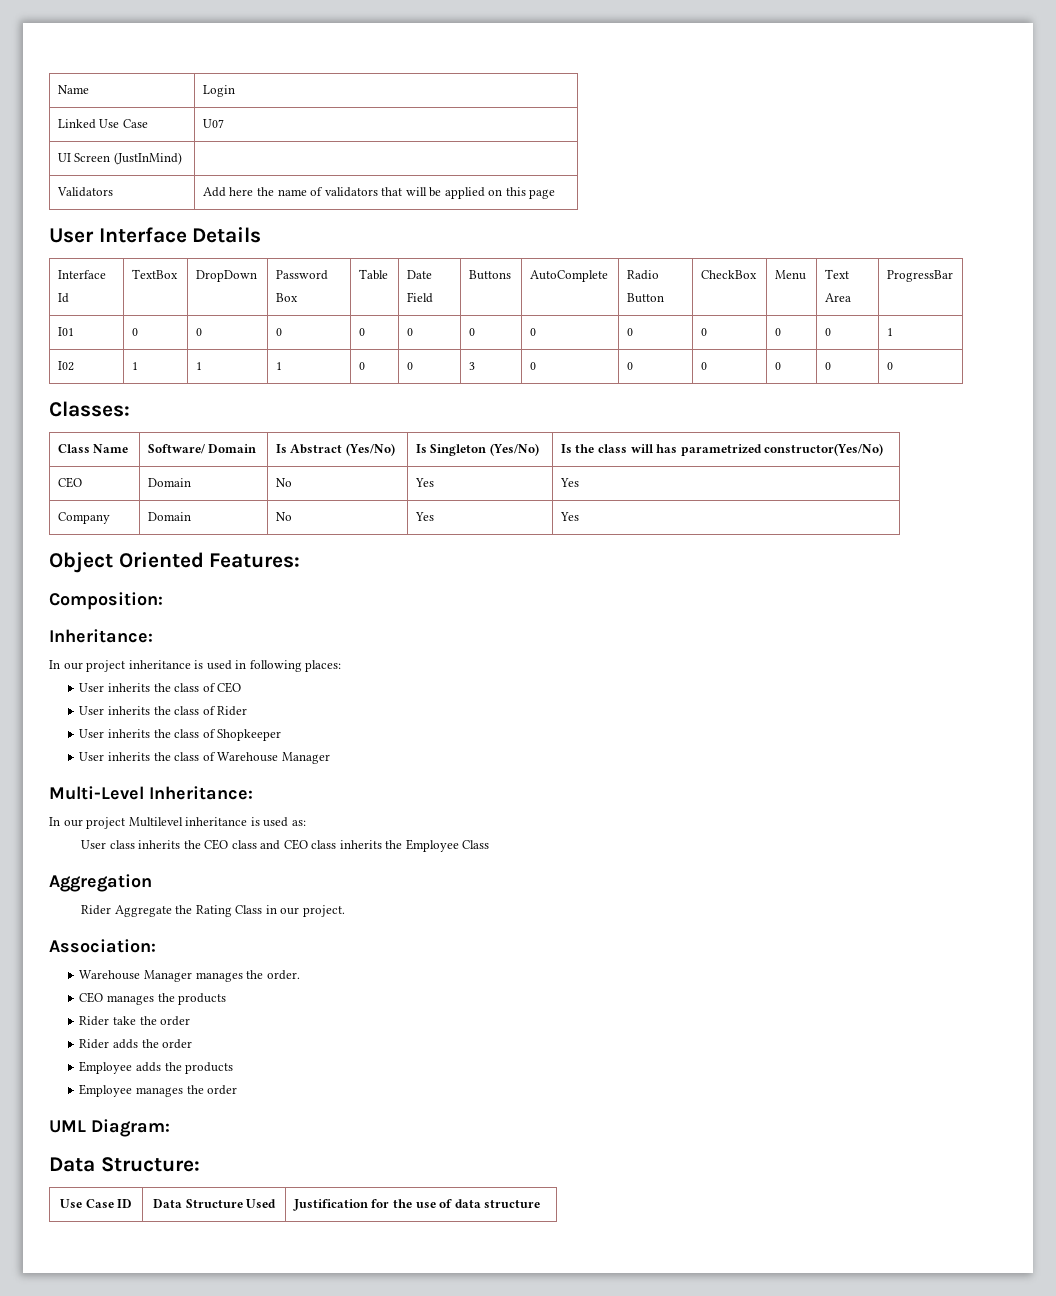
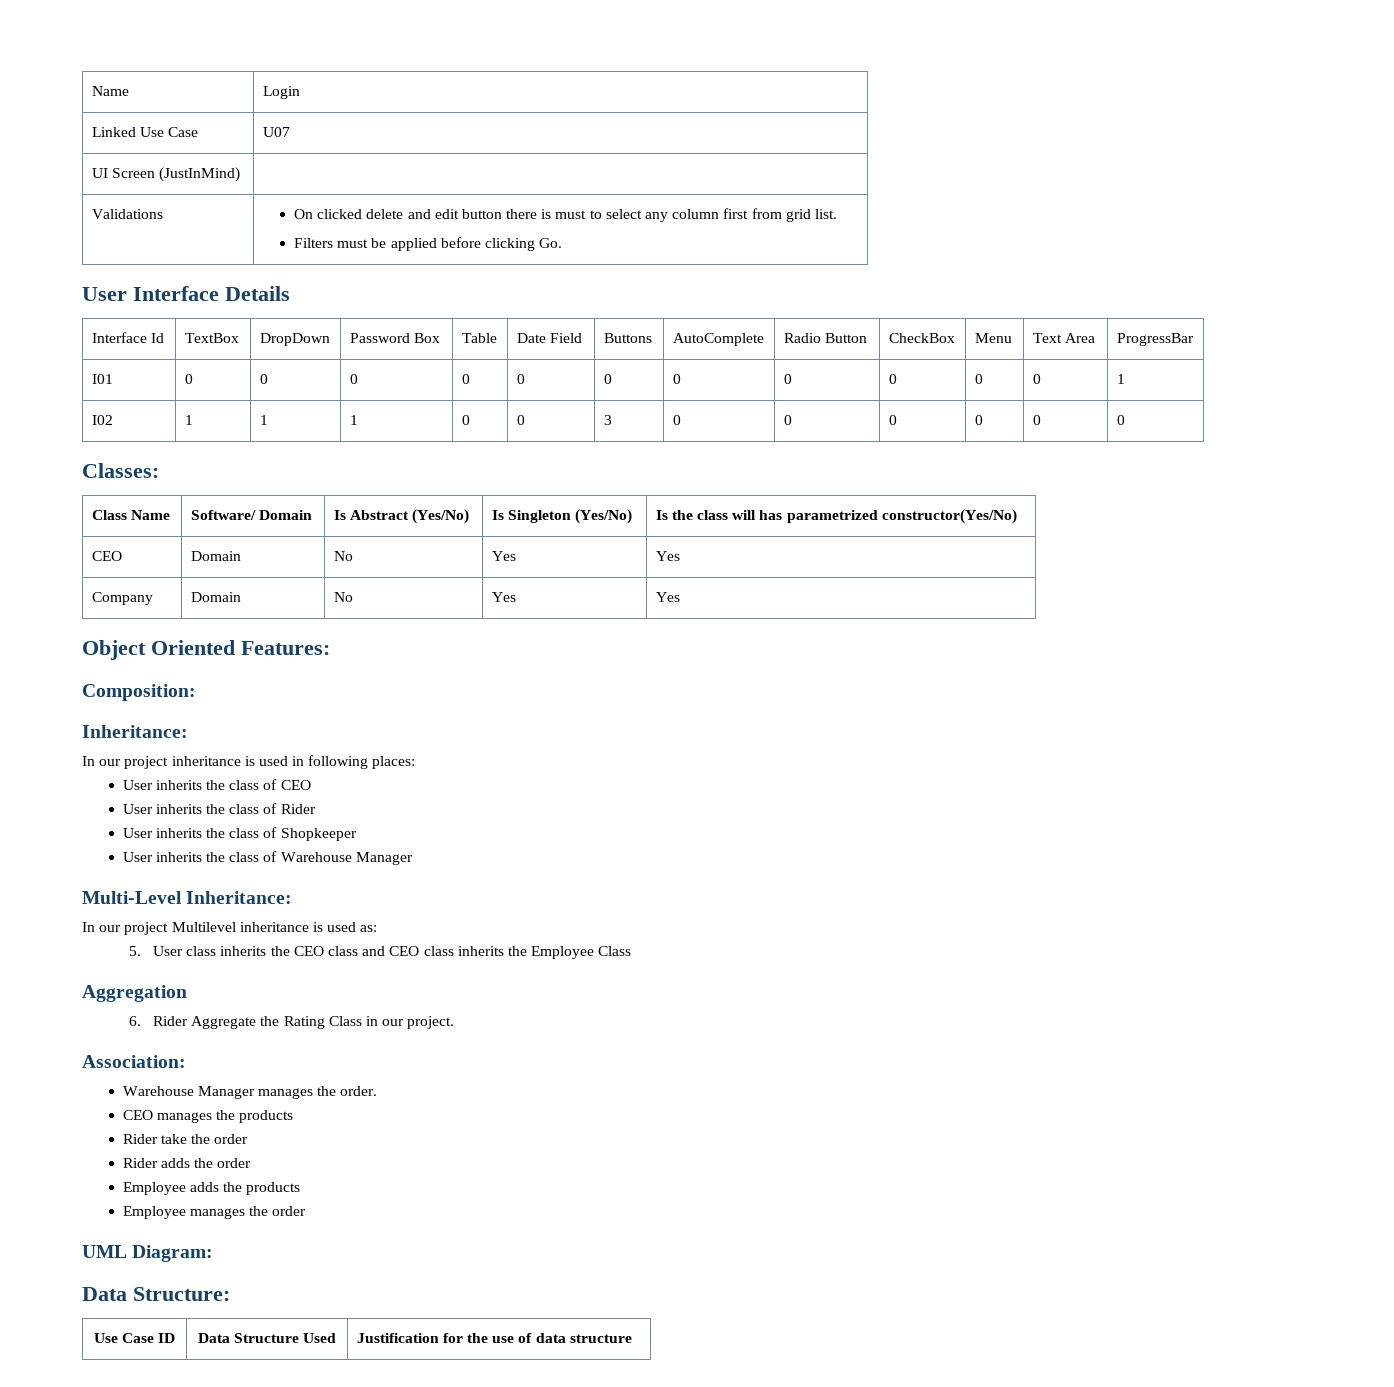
- Validators | Add here the name of validators that will be applied on this page
+ Validations | On clicked delete and edit button there is must to select any column first from grid list.
+ Filters must be applied before clicking Go.
- User class inherits the CEO class and CEO class inherits the Employee Class
+ 5. User class inherits the CEO class and CEO class inherits the Employee Class
- Rider Aggregate the Rating Class in our project.
+ 6. Rider Aggregate the Rating Class in our project.

